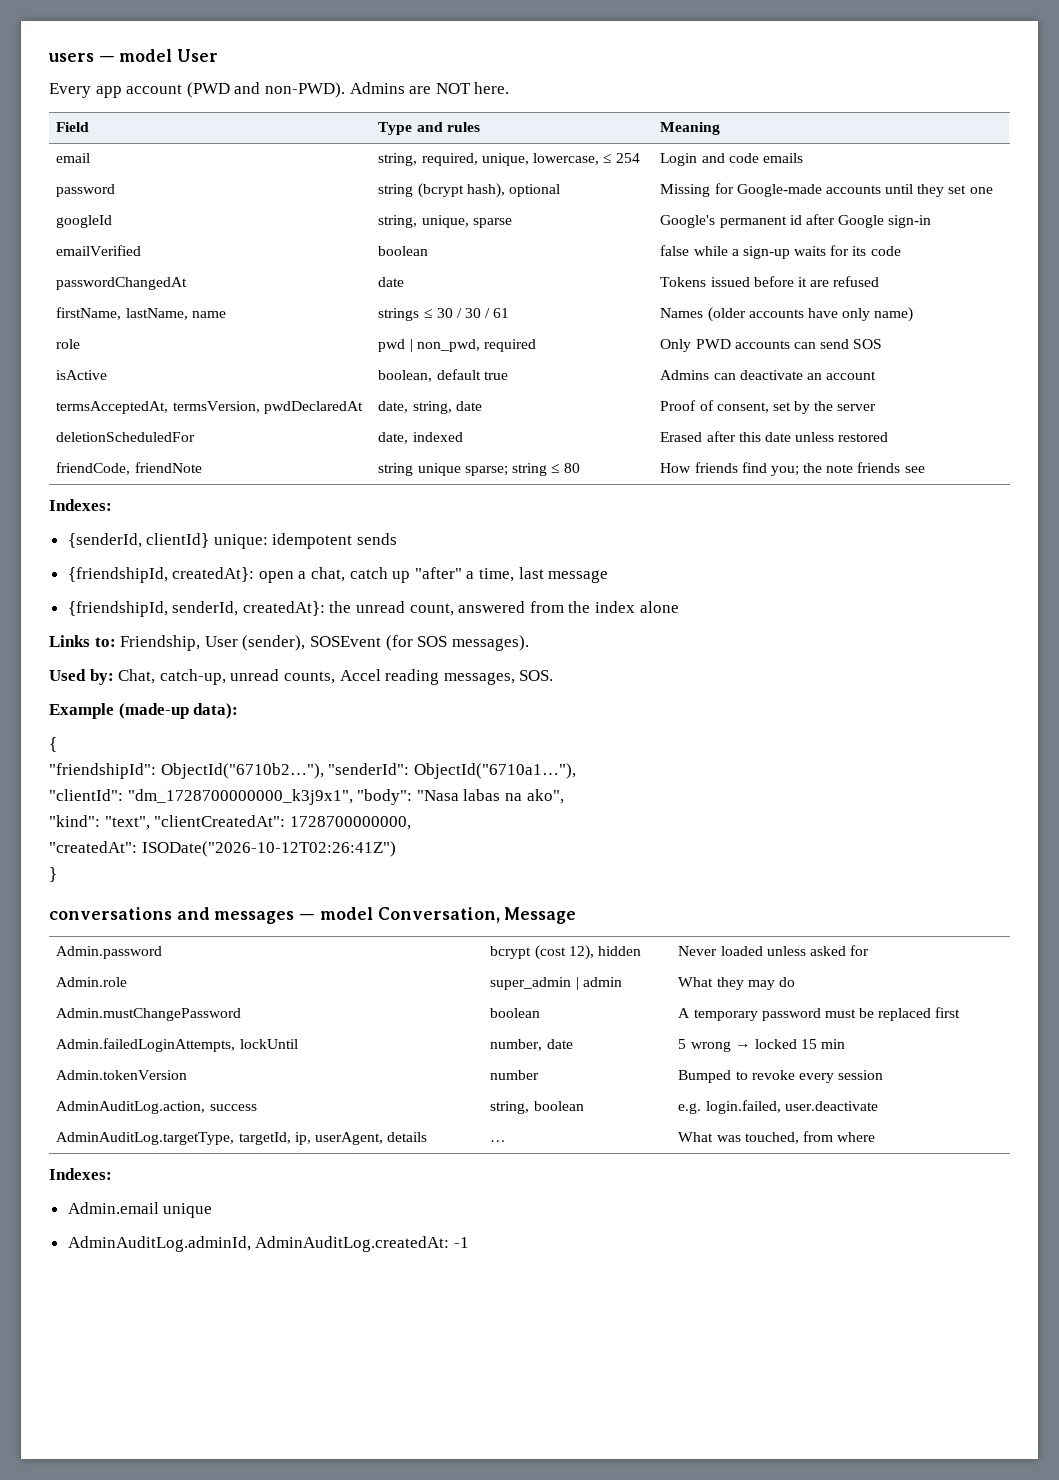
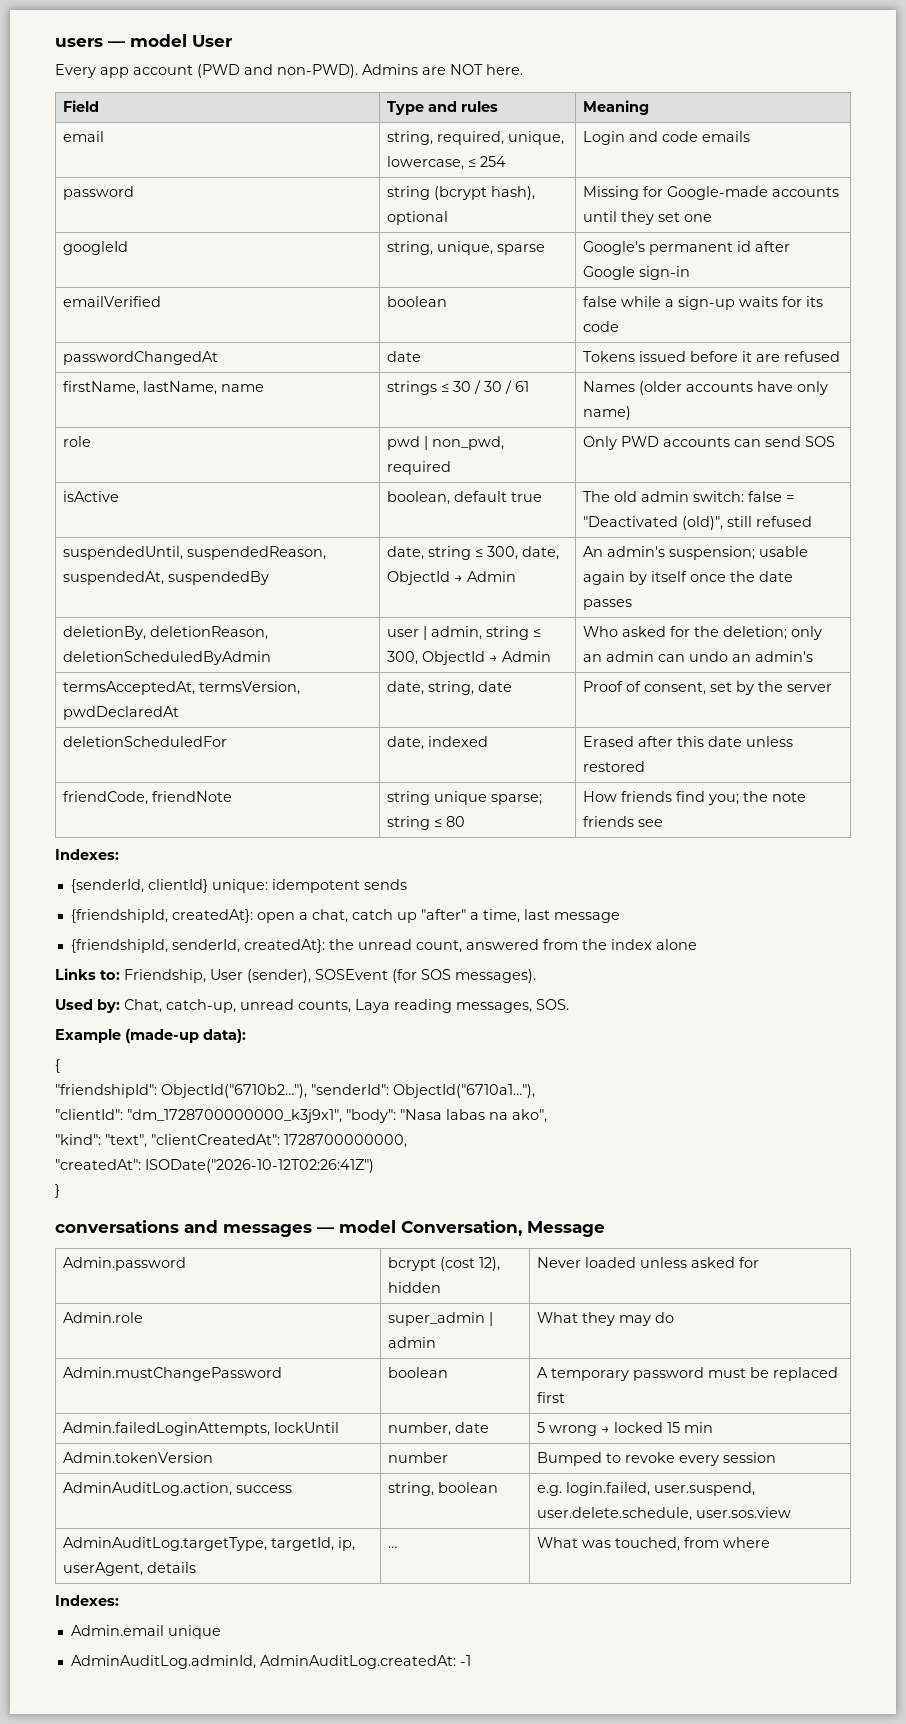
- isActive | boolean, default true | Admins can deactivate an account
+ isActive | boolean, default true | The old admin switch: false = "Deactivated (old)", still refused
+ suspendedUntil, suspendedReason, suspendedAt, suspendedBy | date, string ≤ 300, date, ObjectId → Admin | An admin's suspension; usable again by itself once the date passes
+ deletionBy, deletionReason, deletionScheduledByAdmin | user | admin, string ≤ 300, ObjectId → Admin | Who asked for the deletion; only an admin can undo an admin's
- Used by: Chat, catch-up, unread counts, Accel reading messages, SOS.
+ Used by: Chat, catch-up, unread counts, Laya reading messages, SOS.
- AdminAuditLog.action, success | string, boolean | e.g. login.failed, user.deactivate
+ AdminAuditLog.action, success | string, boolean | e.g. login.failed, user.suspend, user.delete.schedule, user.sos.view

